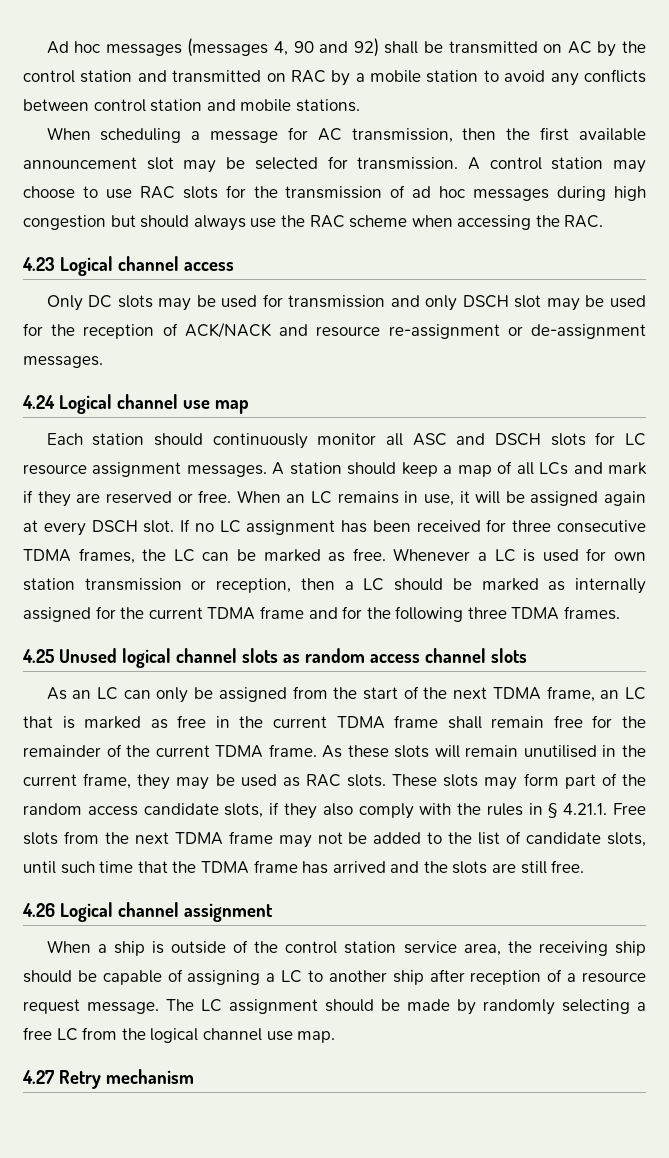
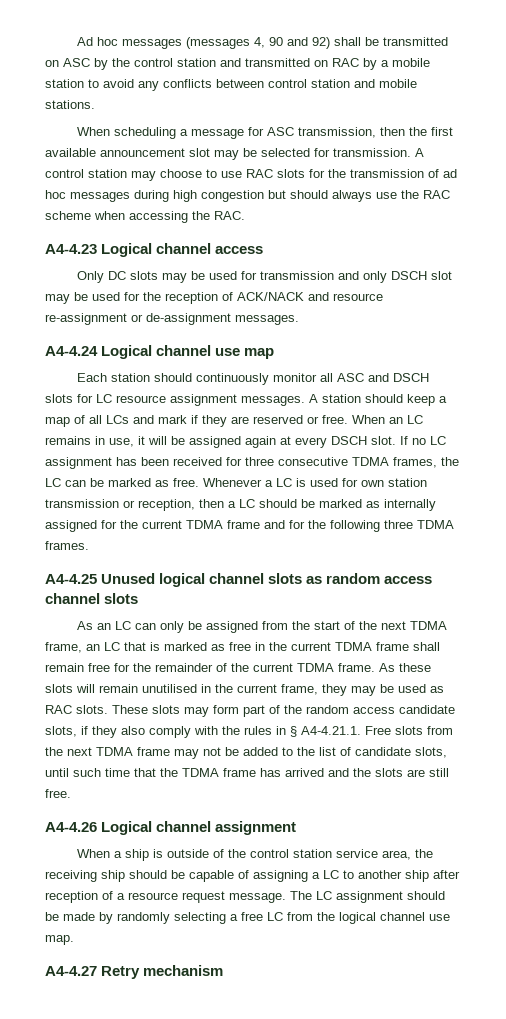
- Ad hoc messages (messages 4, 90 and 92) shall be transmitted on AC by the control station and transmitted on RAC by a mobile station to avoid any conflicts between control station and mobile stations.
+ Ad hoc messages (messages 4, 90 and 92) shall be transmitted on ASC by the control station and transmitted on RAC by a mobile station to avoid any conflicts between control station and mobile stations.
- When scheduling a message for AC transmission, then the first available announcement slot may be selected for transmission.
+ When scheduling a message for ASC transmission, then the first available announcement slot may be selected for transmission.
- 4.23 Logical channel access
+ A4-4.23 Logical channel access
- 4.24 Logical channel use map
+ A4-4.24 Logical channel use map
- 4.25 Unused logical channel slots as random access channel slots
+ A4-4.25 Unused logical channel slots as random access channel slots
- These slots may form part of the random access candidate slots, if they also comply with the rules in § 4.21.1. Free slots from the next TDMA frame may not be added to the list of candidate slots, until such time that the TDMA frame has arrived and the slots are still free.
+ These slots may form part of the random access candidate slots, if they also comply with the rules in § A4-4.21.1. Free slots from the next TDMA frame may not be added to the list of candidate slots, until such time that the TDMA frame has arrived and the slots are still free.
- 4.26 Logical channel assignment
+ A4-4.26 Logical channel assignment
- 4.27 Retry mechanism
+ A4-4.27 Retry mechanism

